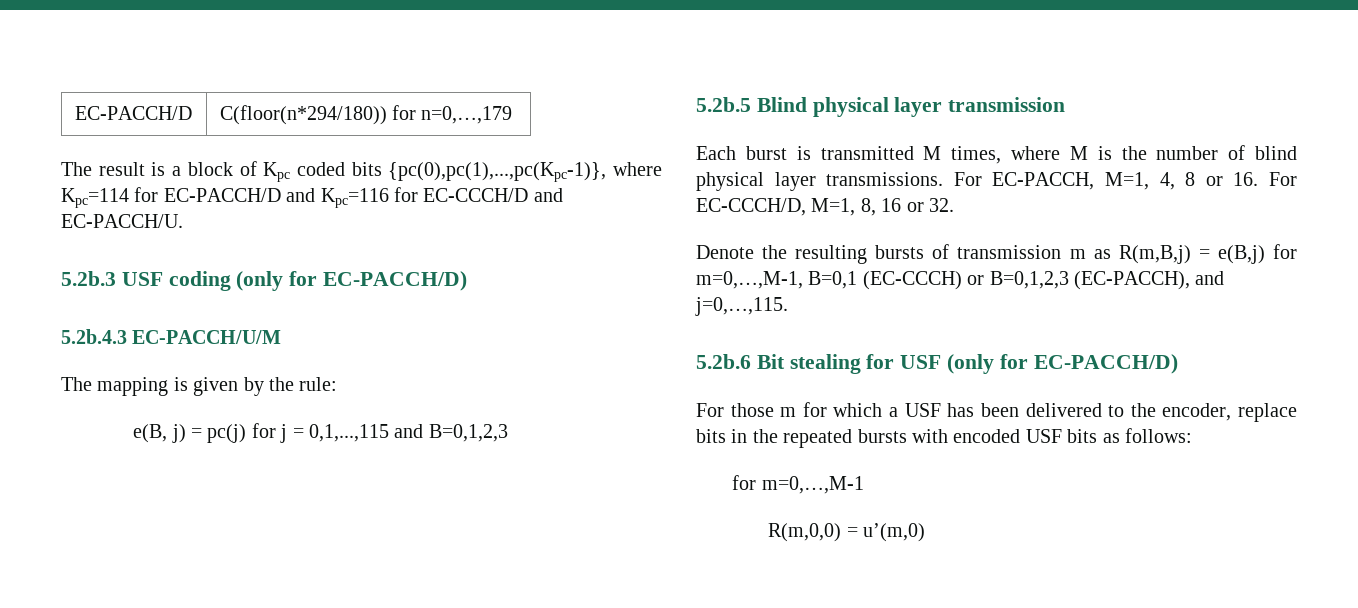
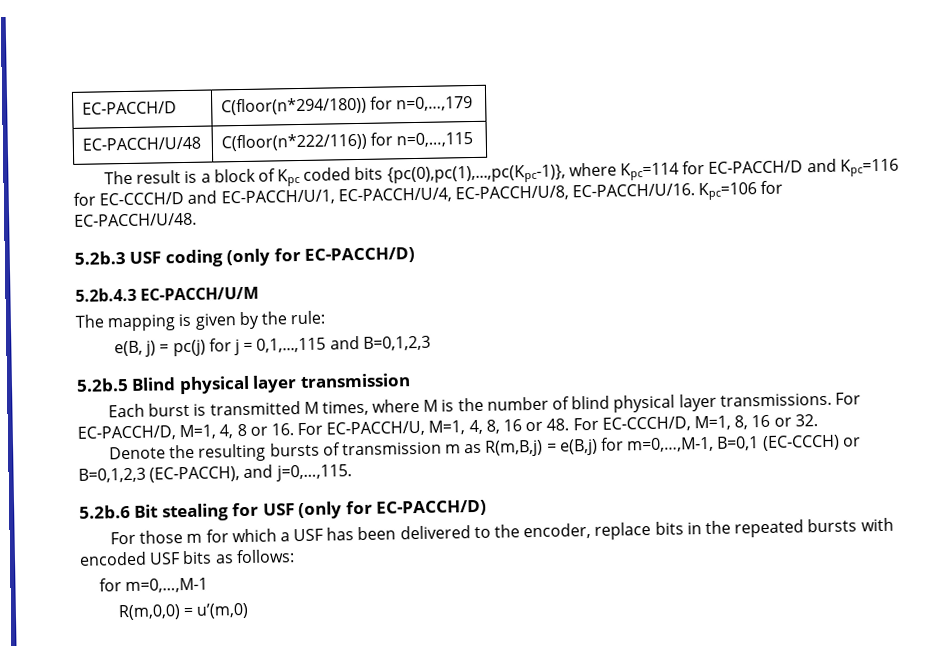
+ EC-PACCH/U/48 | C(floor(n*222/116)) for n=0,…,115
- The result is a block of Kpc coded bits {pc(0),pc(1),...,pc(Kpc-1)}, where Kpc=114 for EC-PACCH/D and Kpc=116 for EC-CCCH/D and EC-PACCH/U.
+ The result is a block of Kpc coded bits {pc(0),pc(1),...,pc(Kpc-1)}, where Kpc=114 for EC-PACCH/D and Kpc=116 for EC-CCCH/D and EC-PACCH/U/1, EC-PACCH/U/4, EC-PACCH/U/8, EC-PACCH/U/16. Kpc=106 for EC-PACCH/U/48.
- For EC-PACCH, M=1, 4, 8 or 16. For EC-CCCH/D, M=1, 8, 16 or 32.
+ For EC-PACCH/D, M=1, 4, 8 or 16. For EC-PACCH/U, M=1, 4, 8, 16 or 48. For EC-CCCH/D, M=1, 8, 16 or 32.

